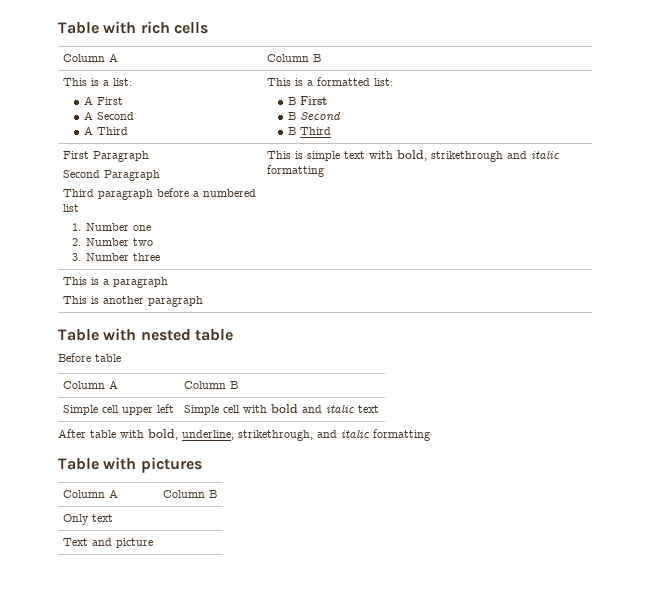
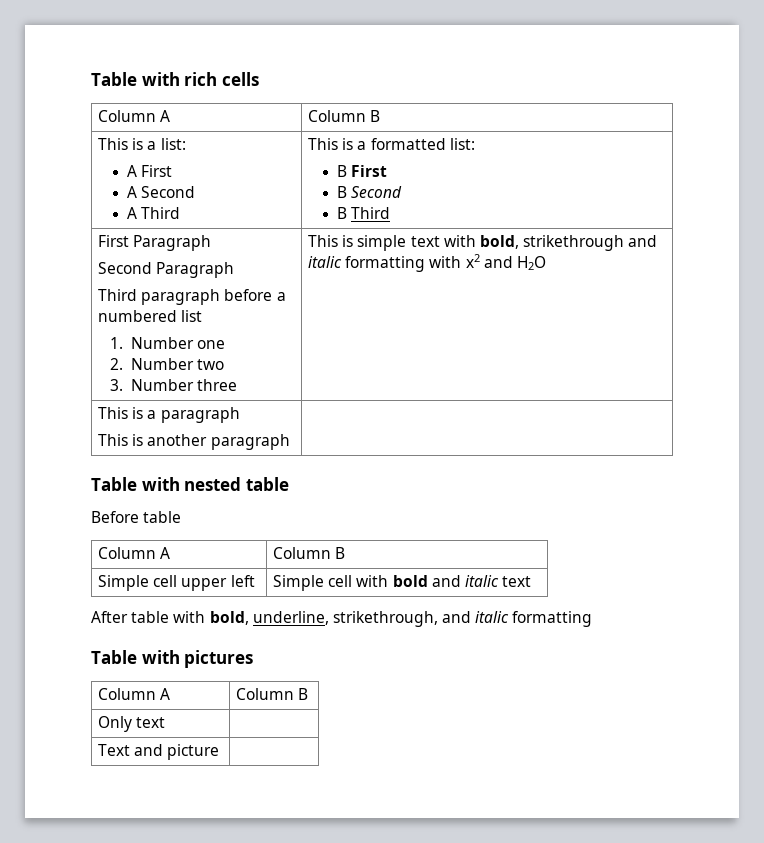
  First Paragraph
  Second Paragraph
  Third paragraph before a numbered list
  1. Number one
  2. Number two
- 3. Number three | This is simple text with bold, strikethrough and italic formatting
+ 3. Number three | This is simple text with bold, strikethrough and italic formatting with x2 and H2O

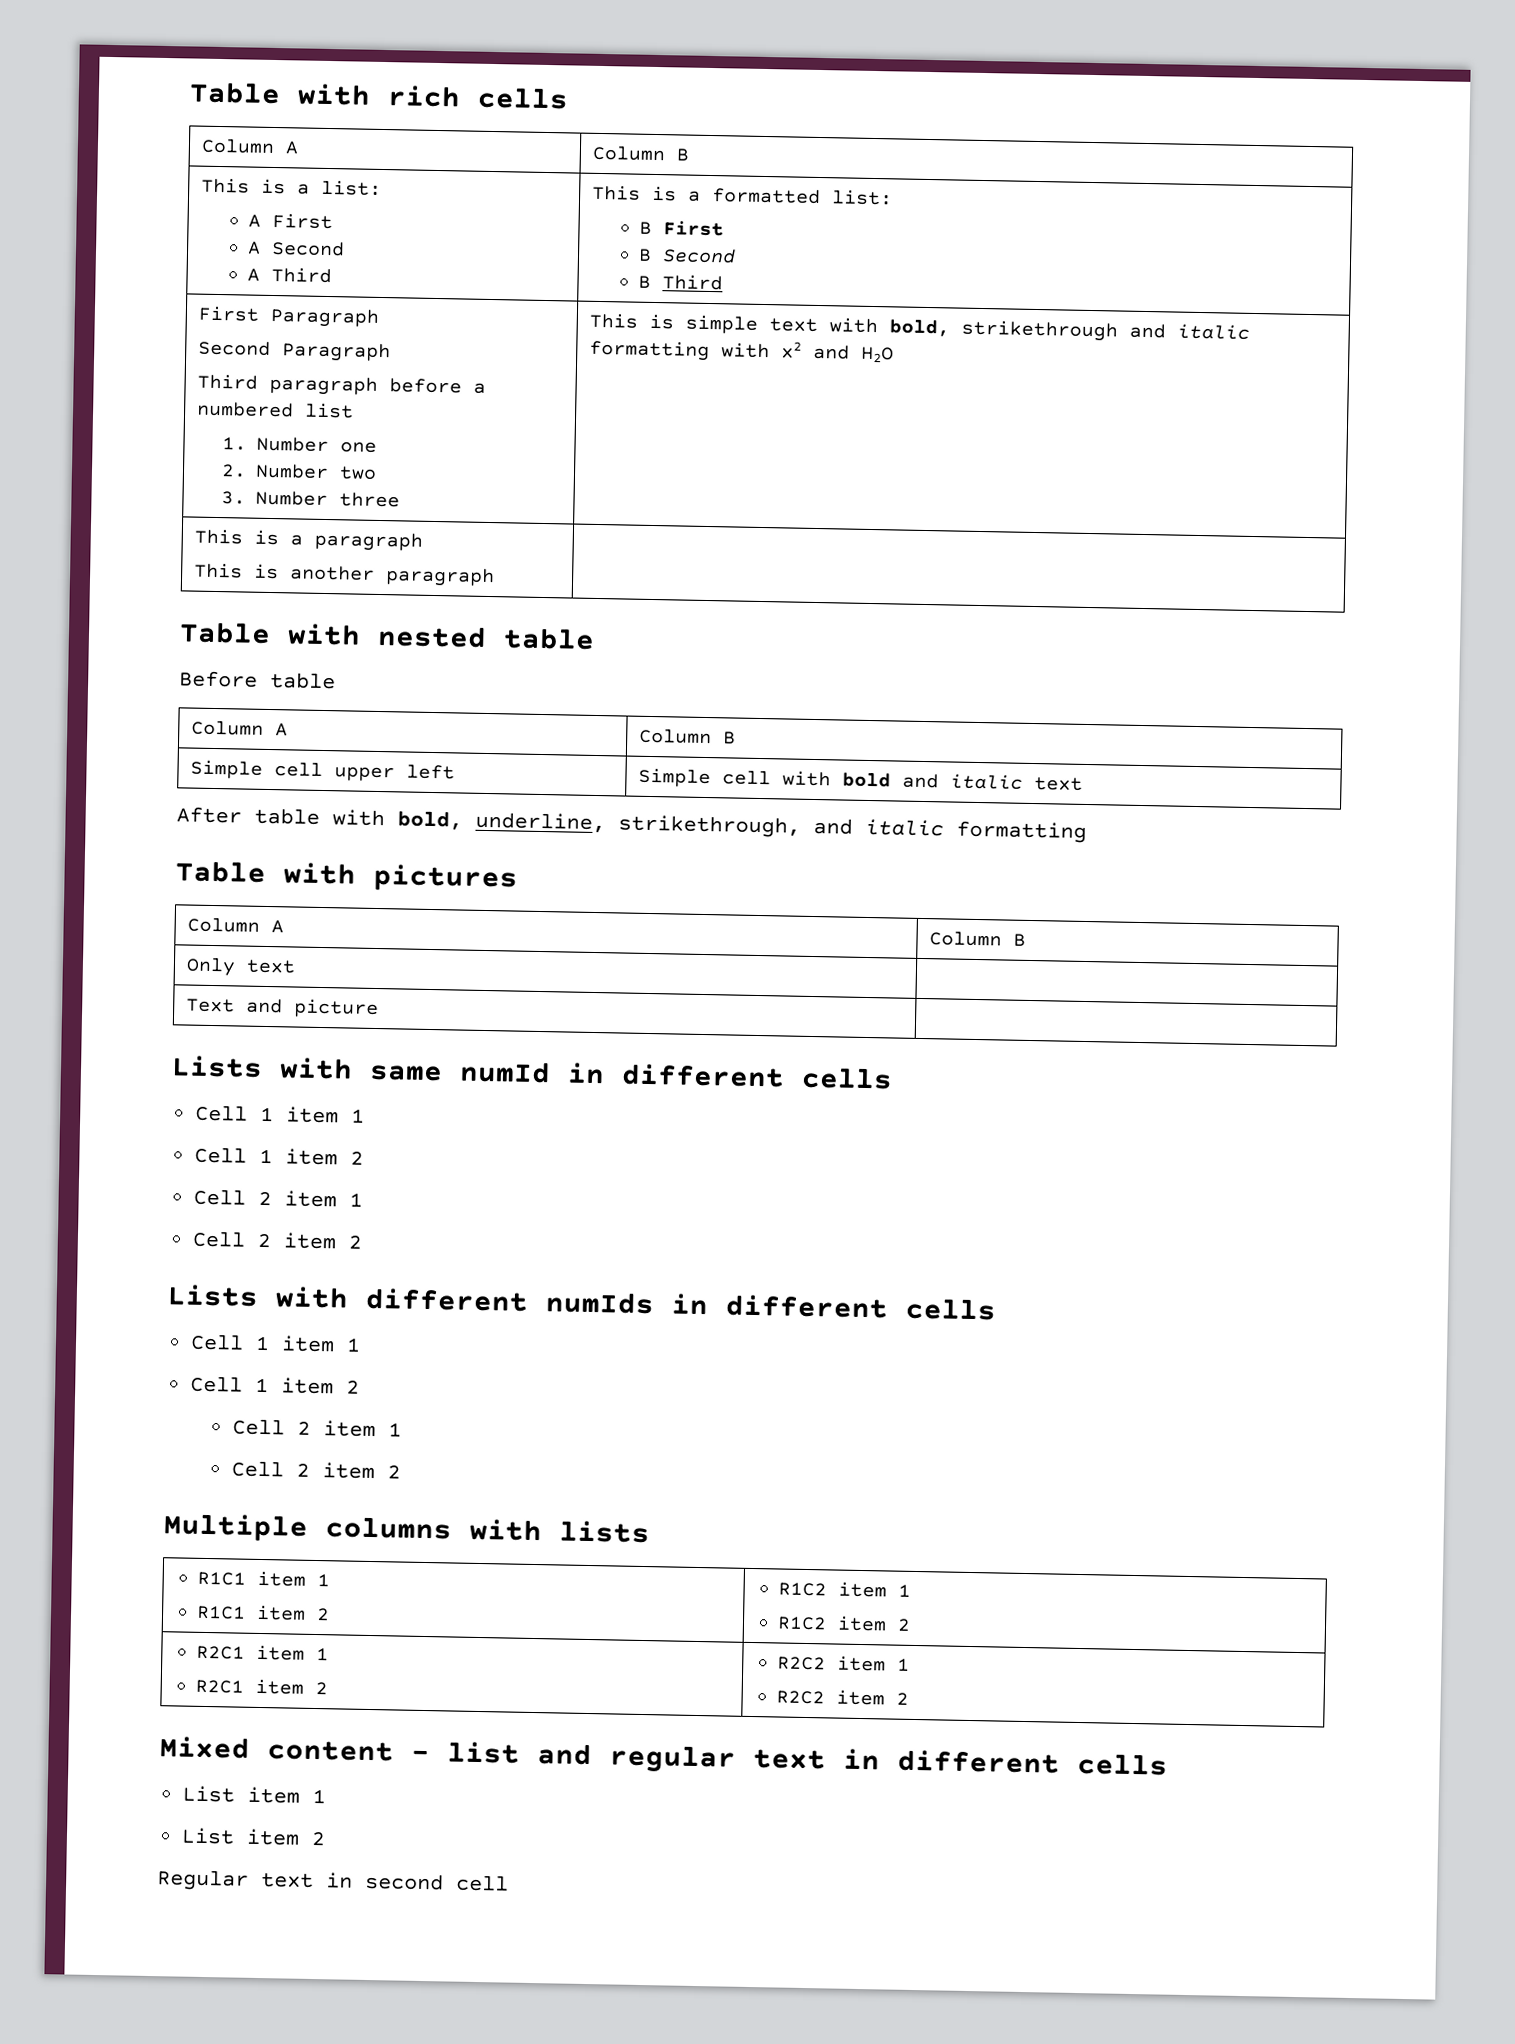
+ Lists with same numId in different cells
+ Cell 1 item 1
+ Cell 1 item 2
+ Cell 2 item 1
+ Cell 2 item 2
+ Lists with different numIds in different cells
+ Cell 1 item 1
+ Cell 1 item 2
+ Cell 2 item 1
+ Cell 2 item 2
+ Multiple columns with lists
+ R1C1 item 1
+ R1C1 item 2 | R1C2 item 1
+ R1C2 item 2
+ R2C1 item 1
+ R2C1 item 2 | R2C2 item 1
+ R2C2 item 2
+ Mixed content - list and regular text in different cells
+ List item 1
+ List item 2
+ Regular text in second cell

